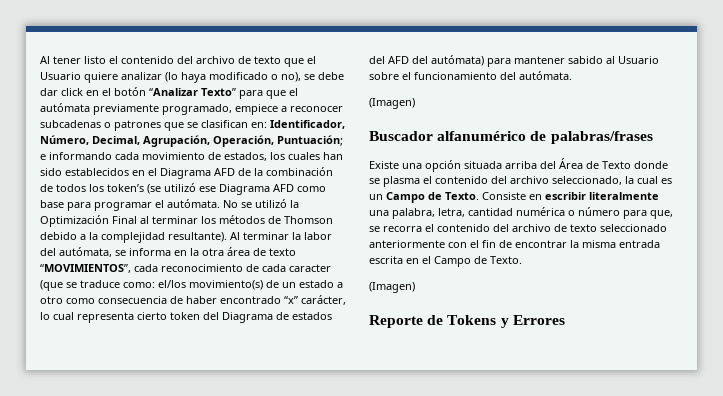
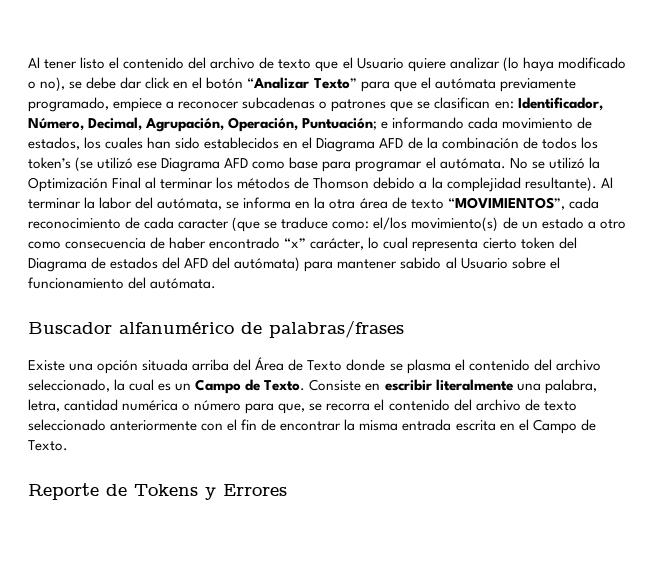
  el/los movimiento(s) de un estado a otro como consecuencia de haber encontrado “x” carácter, lo cual representa cierto token del Diagrama de estados del AFD del autómata) para mantener sabido al Usuario sobre el funcionamiento del autómata.
- (Imagen)
  Consiste en escribir literalmente una palabra, letra, cantidad numérica o número para que, se recorra el contenido del archivo de texto seleccionado anteriormente con el fin de encontrar la misma entrada escrita en el Campo de Texto.
- (Imagen)

